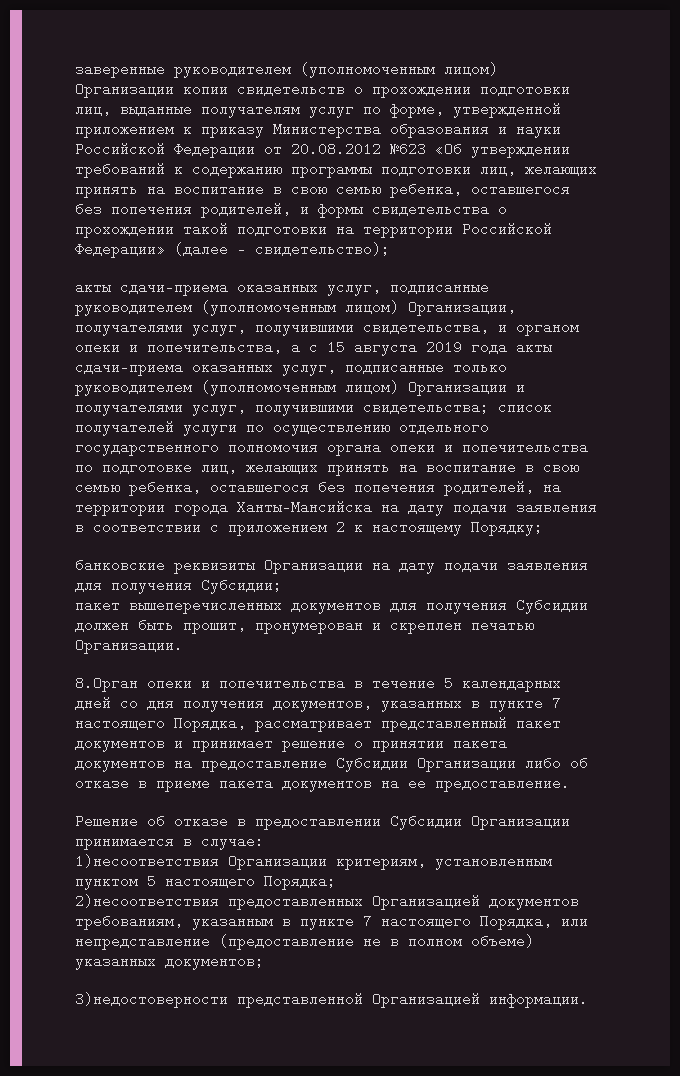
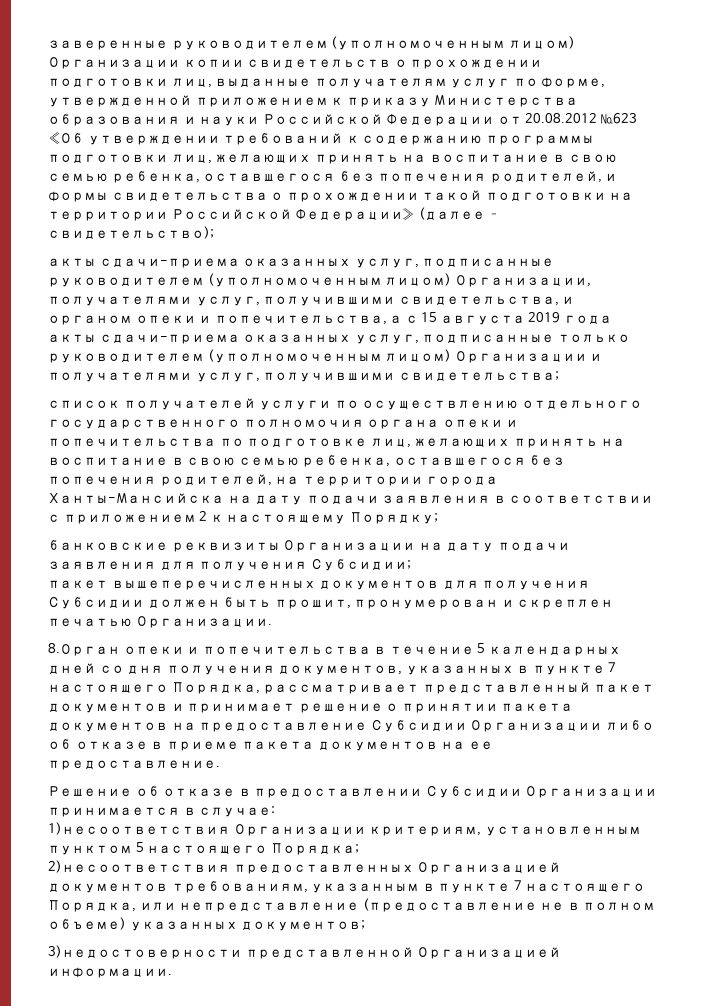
- акты сдачи-приема оказанных услуг, подписанные руководителем (уполномоченным лицом) Организации, получателями услуг, получившими свидетельства, и органом опеки и попечительства, а с 15 августа 2019 года акты сдачи-приема оказанных услуг, подписанные только руководителем (уполномоченным лицом) Организации и получателями услуг, получившими свидетельства; список получателей услуги по осуществлению отдельного государственного полномочия органа опеки и попечительства по подготовке лиц, желающих принять на воспитание в свою семью ребенка, оставшегося без попечения родителей, на территории города Ханты-Мансийска на дату подачи заявления в соответствии с приложением 2 к настоящему Порядку;
+ акты сдачи-приема оказанных услуг, подписанные руководителем (уполномоченным лицом) Организации, получателями услуг, получившими свидетельства, и органом опеки и попечительства, а с 15 августа 2019 года акты сдачи-приема оказанных услуг, подписанные только руководителем (уполномоченным лицом) Организации и получателями услуг, получившими свидетельства;
+ список получателей услуги по осуществлению отдельного государственного полномочия органа опеки и попечительства по подготовке лиц, желающих принять на воспитание в свою семью ребенка, оставшегося без попечения родителей, на территории города Ханты-Мансийска на дату подачи заявления в соответствии с приложением 2 к настоящему Порядку;

